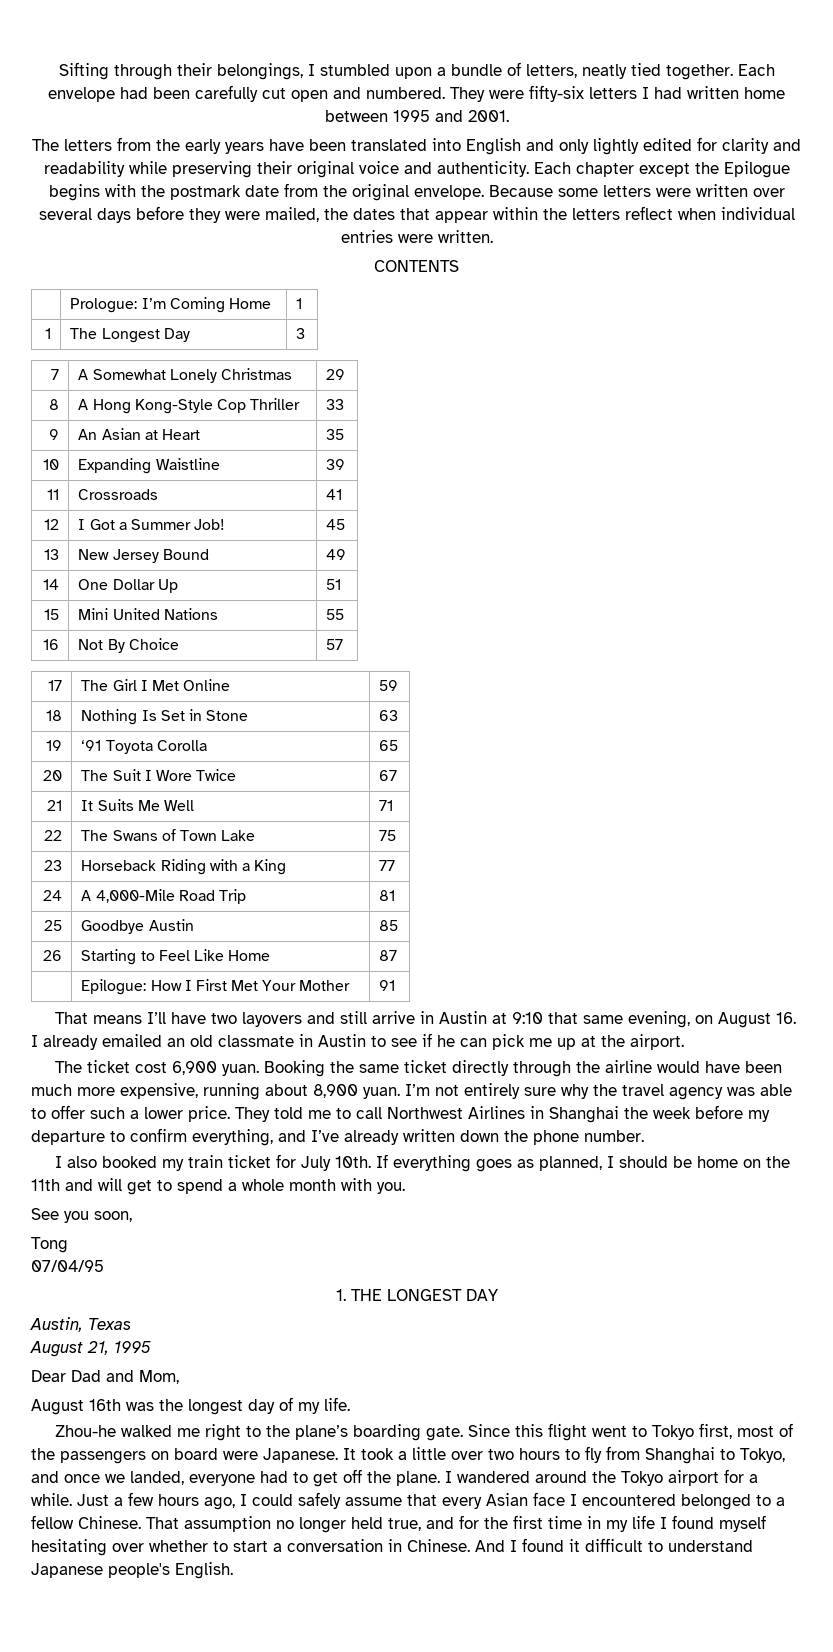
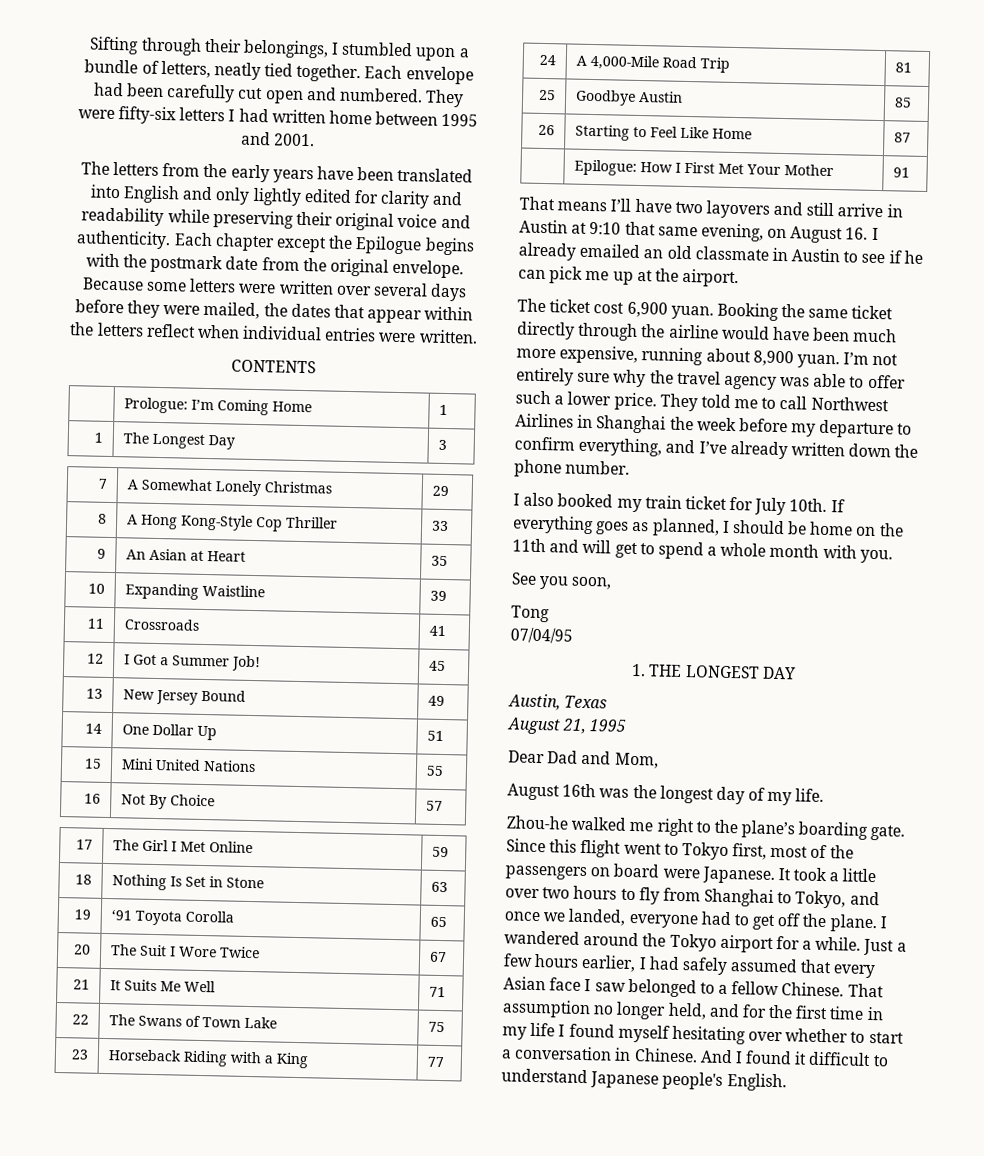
- Just a few hours ago, I could safely assume that every Asian face I encountered belonged to a fellow Chinese.
+ Just a few hours earlier, I had safely assumed that every Asian face I saw belonged to a fellow Chinese.
- That assumption no longer held true, and for the first time in my life I found myself hesitating over whether to start a conversation in Chinese.
+ That assumption no longer held, and for the first time in my life I found myself hesitating over whether to start a conversation in Chinese.

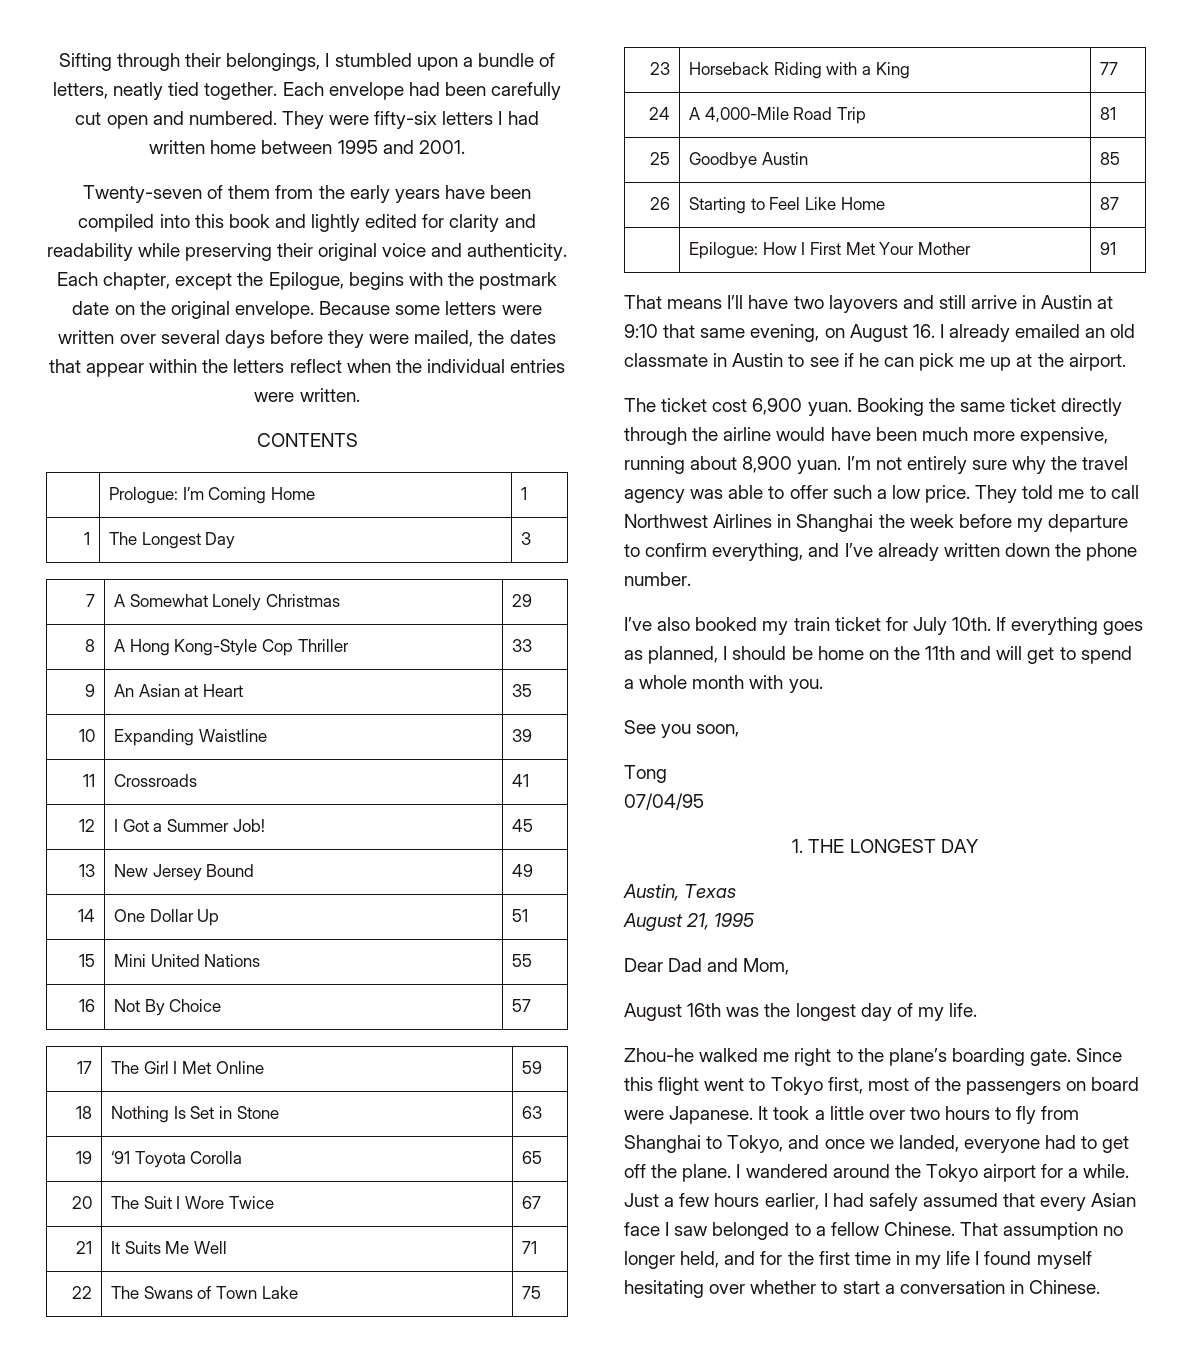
- The letters from the early years have been translated into English and only lightly edited for clarity and readability while preserving their original voice and authenticity.
+ Twenty-seven of them from the early years have been compiled into this book and lightly edited for clarity and readability while preserving their original voice and authenticity.
- Each chapter except the Epilogue begins with the postmark date from the original envelope.
+ Each chapter, except the Epilogue, begins with the postmark date on the original envelope.
- Because some letters were written over several days before they were mailed, the dates that appear within the letters reflect when individual entries were written.
+ Because some letters were written over several days before they were mailed, the dates that appear within the letters reflect when the individual entries were written.
- I’m not entirely sure why the travel agency was able to offer such a lower price.
+ I’m not entirely sure why the travel agency was able to offer such a low price.
- I also booked my train ticket for July 10th.
+ I’ve also booked my train ticket for July 10th.
- And I found it difficult to understand Japanese people's English.

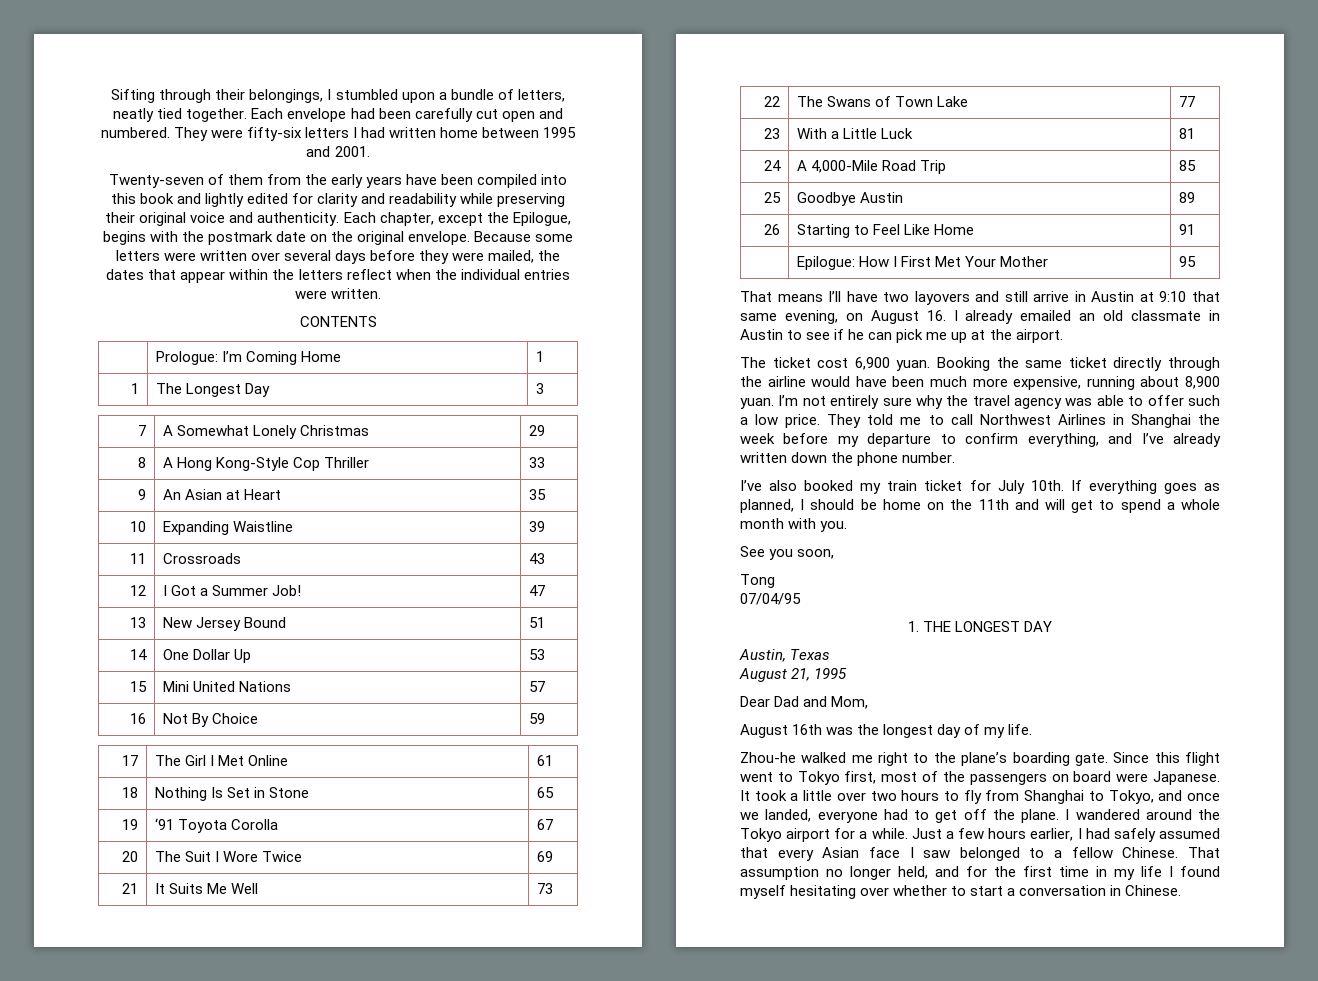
- 11 | Crossroads | 41
+ 11 | Crossroads | 43
- 12 | I Got a Summer Job! | 45
+ 12 | I Got a Summer Job! | 47
- 13 | New Jersey Bound | 49
+ 13 | New Jersey Bound | 51
- 14 | One Dollar Up | 51
+ 14 | One Dollar Up | 53
- 15 | Mini United Nations | 55
+ 15 | Mini United Nations | 57
- 16 | Not By Choice | 57
+ 16 | Not By Choice | 59
- 17 | The Girl I Met Online | 59
+ 17 | The Girl I Met Online | 61
- 18 | Nothing Is Set in Stone | 63
+ 18 | Nothing Is Set in Stone | 65
- 19 | ‘91 Toyota Corolla | 65
+ 19 | ‘91 Toyota Corolla | 67
- 20 | The Suit I Wore Twice | 67
+ 20 | The Suit I Wore Twice | 69
- 21 | It Suits Me Well | 71
+ 21 | It Suits Me Well | 73
- 22 | The Swans of Town Lake | 75
+ 22 | The Swans of Town Lake | 77
- 23 | Horseback Riding with a King | 77
+ 23 | With a Little Luck | 81
- 24 | A 4,000-Mile Road Trip | 81
+ 24 | A 4,000-Mile Road Trip | 85
- 25 | Goodbye Austin | 85
+ 25 | Goodbye Austin | 89
- 26 | Starting to Feel Like Home | 87
+ 26 | Starting to Feel Like Home | 91
- | Epilogue: How I First Met Your Mother | 91
+ | Epilogue: How I First Met Your Mother | 95

